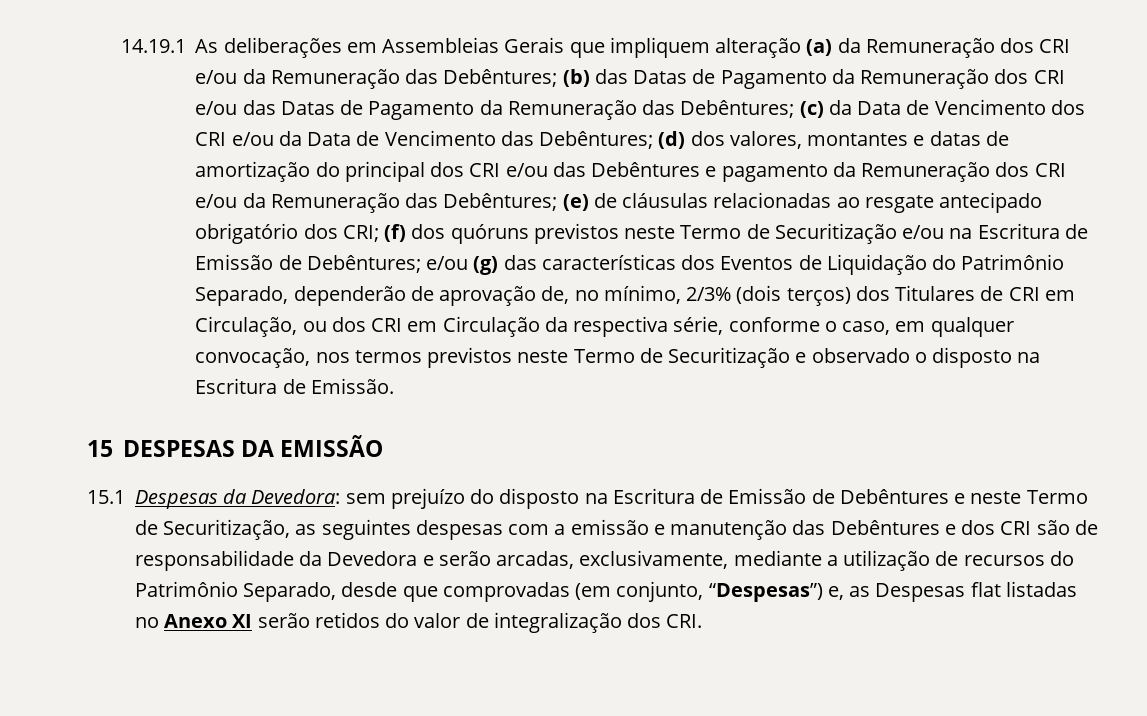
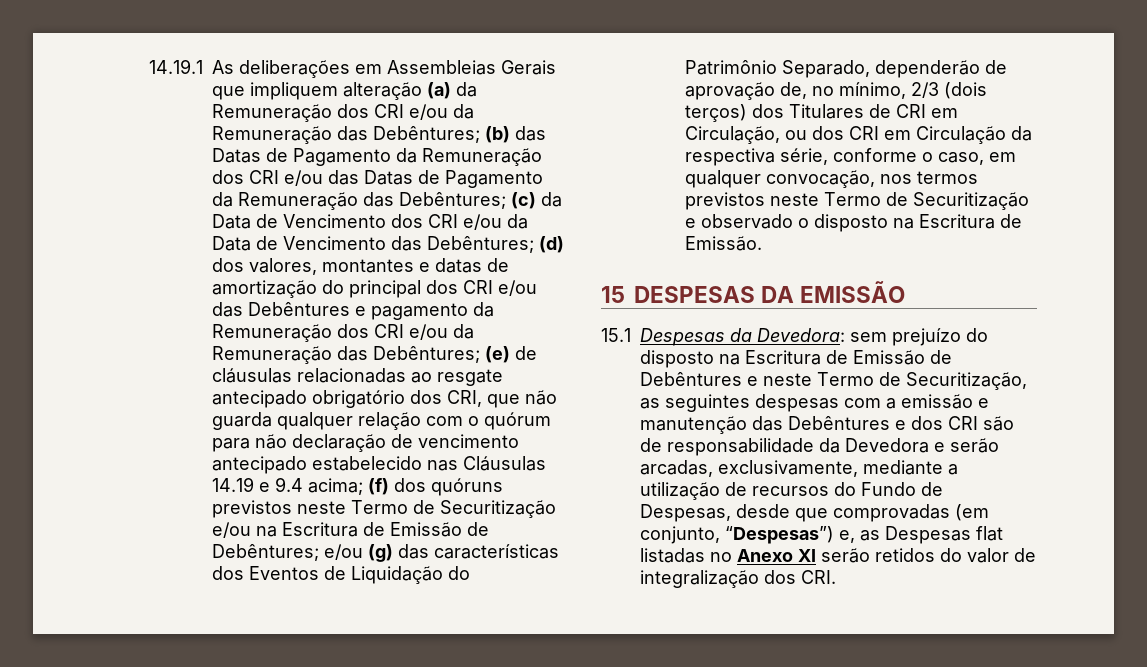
- (e) de cláusulas relacionadas ao resgate antecipado obrigatório dos CRI;
+ (e) de cláusulas relacionadas ao resgate antecipado obrigatório dos CRI, que não guarda qualquer relação com o quórum para não declaração de vencimento antecipado estabelecido nas Cláusulas 14.19 e 9.4 acima;
- e/ou (g) das características dos Eventos de Liquidação do Patrimônio Separado, dependerão de aprovação de, no mínimo, 2/3% (dois terços) dos Titulares de CRI em Circulação, ou dos CRI em Circulação da respectiva série, conforme o caso, em qualquer convocação, nos termos previstos neste Termo de Securitização e observado o disposto na Escritura de Emissão.
+ e/ou (g) das características dos Eventos de Liquidação do Patrimônio Separado, dependerão de aprovação de, no mínimo, 2/3 (dois terços) dos Titulares de CRI em Circulação, ou dos CRI em Circulação da respectiva série, conforme o caso, em qualquer convocação, nos termos previstos neste Termo de Securitização e observado o disposto na Escritura de Emissão.
- sem prejuízo do disposto na Escritura de Emissão de Debêntures e neste Termo de Securitização, as seguintes despesas com a emissão e manutenção das Debêntures e dos CRI são de responsabilidade da Devedora e serão arcadas, exclusivamente, mediante a utilização de recursos do Patrimônio Separado, desde que comprovadas (em conjunto, “Despesas”) e, as Despesas flat listadas no Anexo XI serão retidos do valor de integralização dos CRI.
+ sem prejuízo do disposto na Escritura de Emissão de Debêntures e neste Termo de Securitização, as seguintes despesas com a emissão e manutenção das Debêntures e dos CRI são de responsabilidade da Devedora e serão arcadas, exclusivamente, mediante a utilização de recursos do Fundo de Despesas, desde que comprovadas (em conjunto, “Despesas”) e, as Despesas flat listadas no Anexo XI serão retidos do valor de integralização dos CRI.

